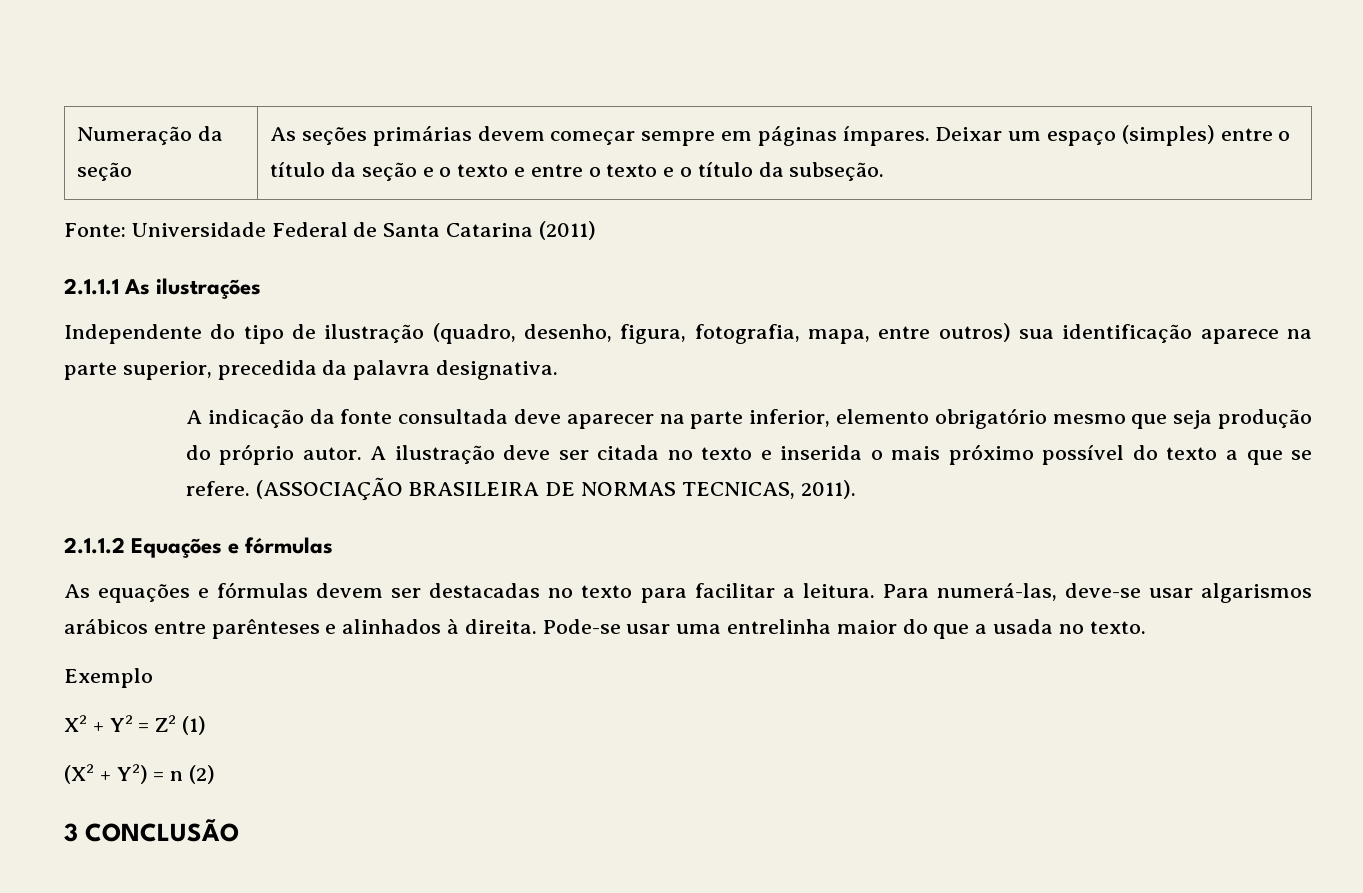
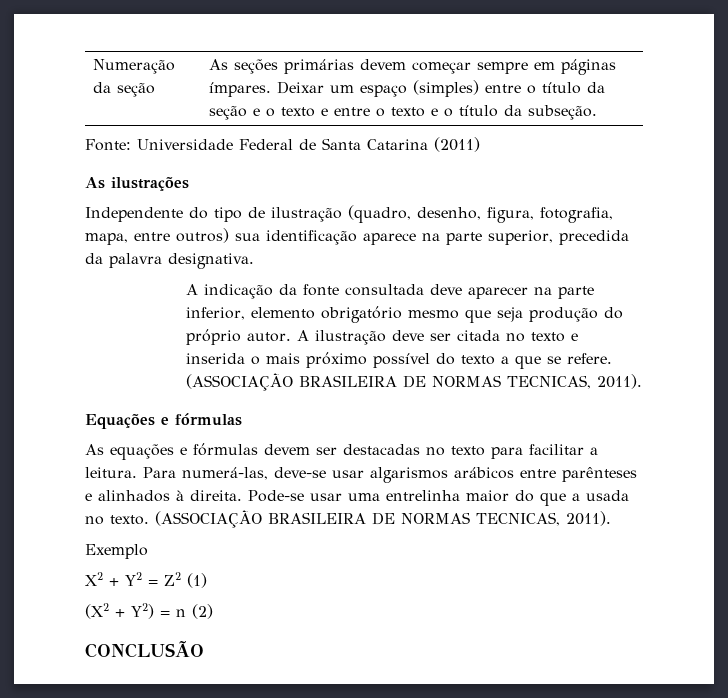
- 2.1.1.1 As ilustrações
+ As ilustrações
- 2.1.1.2 Equações e fórmulas
+ Equações e fórmulas
- Pode-se usar uma entrelinha maior do que a usada no texto.
+ Pode-se usar uma entrelinha maior do que a usada no texto. (ASSOCIAÇÃO BRASILEIRA DE NORMAS TECNICAS, 2011).
- 3 CONCLUSÃO
+ CONCLUSÃO

